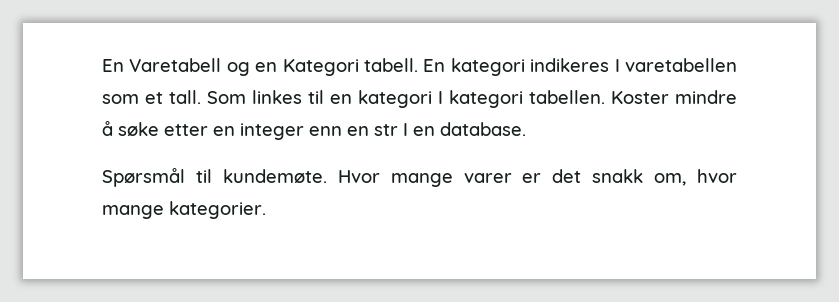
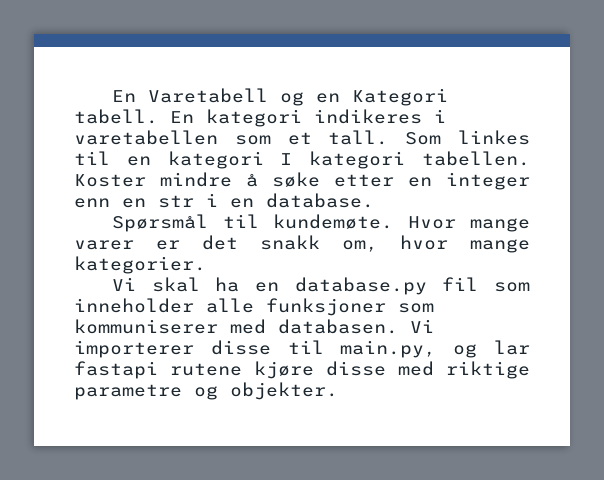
- En kategori indikeres I varetabellen som et tall.
+ En kategori indikeres i varetabellen som et tall.
- Koster mindre å søke etter en integer enn en str I en database.
+ Koster mindre å søke etter en integer enn en str i en database.
+ Vi skal ha en database.py fil som inneholder alle funksjoner som kommuniserer med databasen. Vi importerer disse til main.py, og lar fastapi rutene kjøre disse med riktige parametre og objekter.

